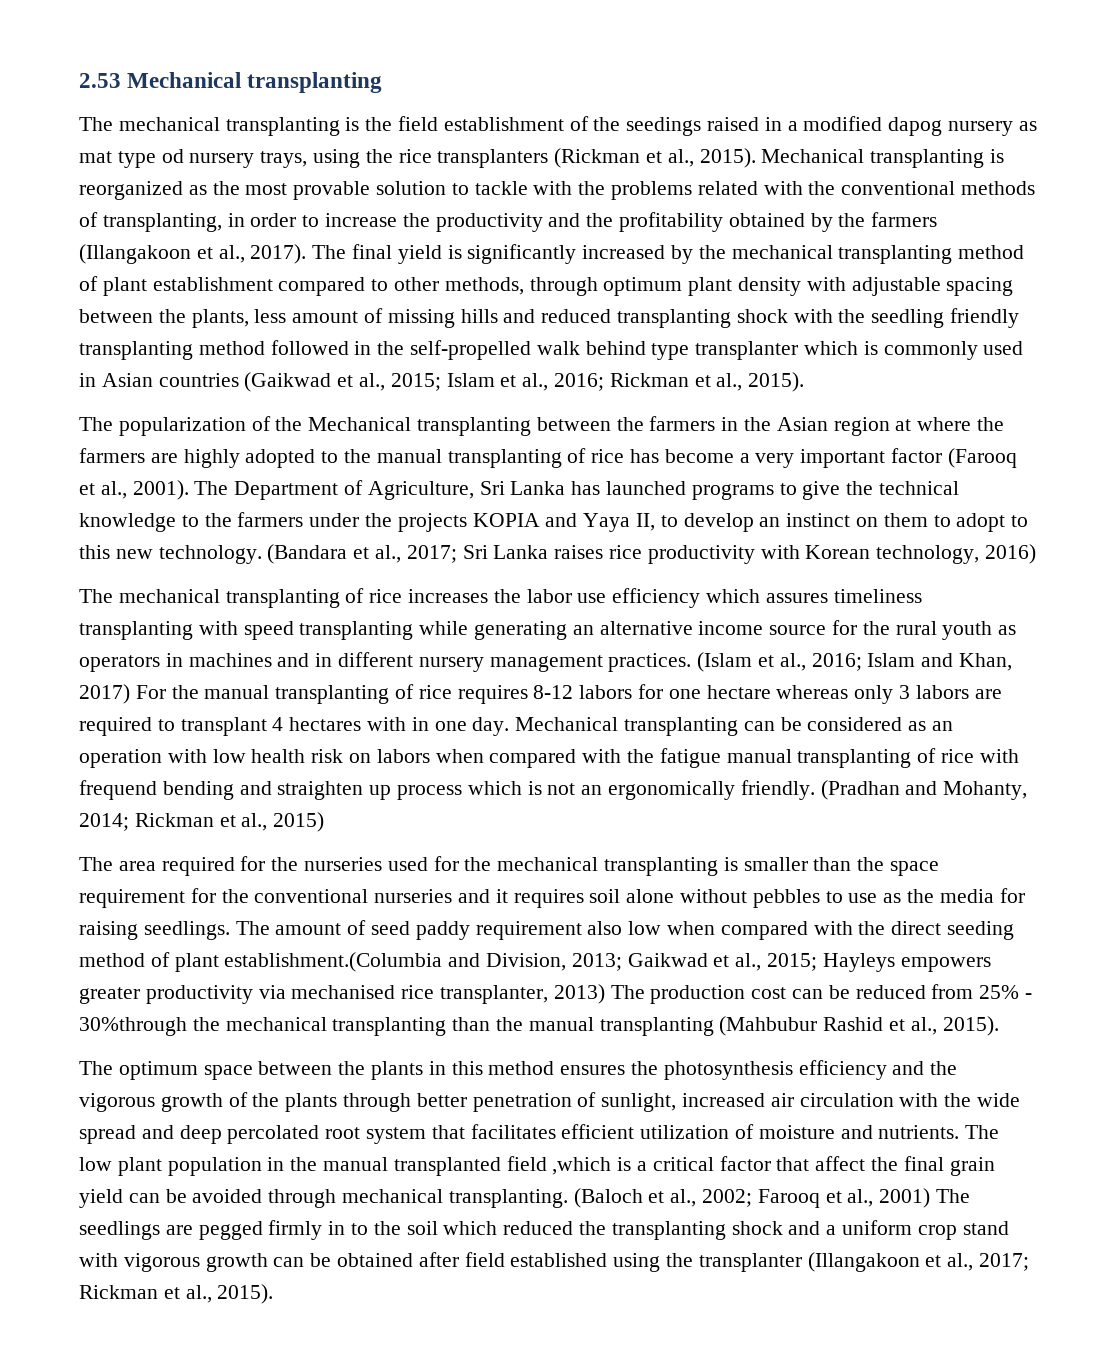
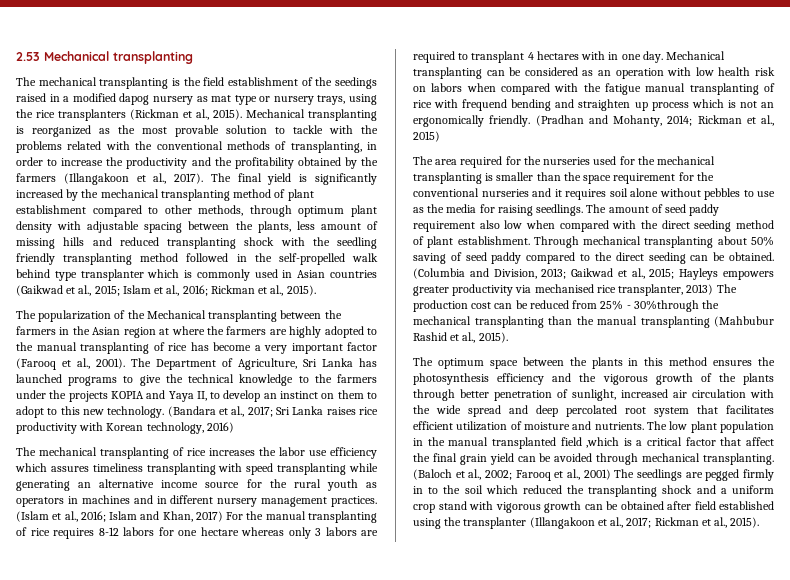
- The mechanical transplanting is the field establishment of the seedings raised in a modified dapog nursery as mat type od nursery trays, using the rice transplanters (Rickman et al., 2015).
+ The mechanical transplanting is the field establishment of the seedings raised in a modified dapog nursery as mat type or nursery trays, using the rice transplanters (Rickman et al., 2015).
- The amount of seed paddy requirement also low when compared with the direct seeding method of plant establishment.(Columbia and Division, 2013; Gaikwad et al., 2015; Hayleys empowers greater productivity via mechanised rice transplanter, 2013) The production cost can be reduced from 25% - 30%through the mechanical transplanting than the manual transplanting (Mahbubur Rashid et al., 2015).
+ The amount of seed paddy requirement also low when compared with the direct seeding method of plant establishment. Through mechanical transplanting about 50% saving of seed paddy compared to the direct seeding can be obtained. (Columbia and Division, 2013; Gaikwad et al., 2015; Hayleys empowers greater productivity via mechanised rice transplanter, 2013) The production cost can be reduced from 25% - 30%through the mechanical transplanting than the manual transplanting (Mahbubur Rashid et al., 2015).

